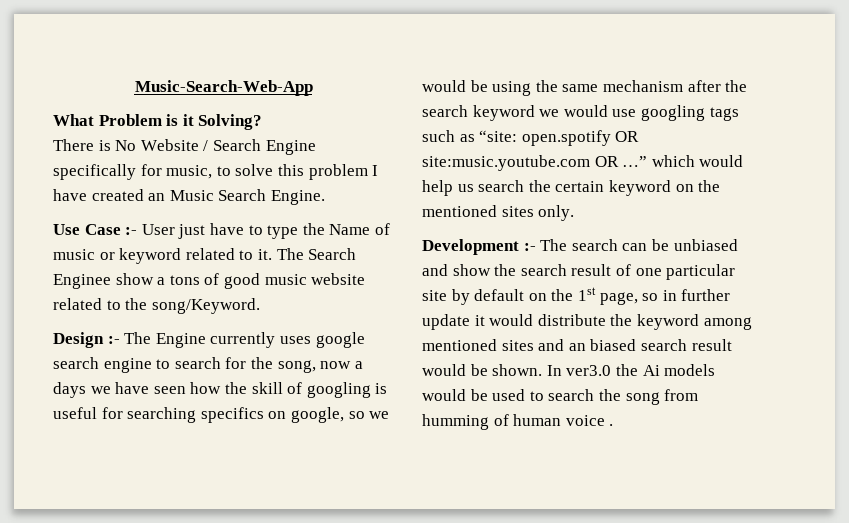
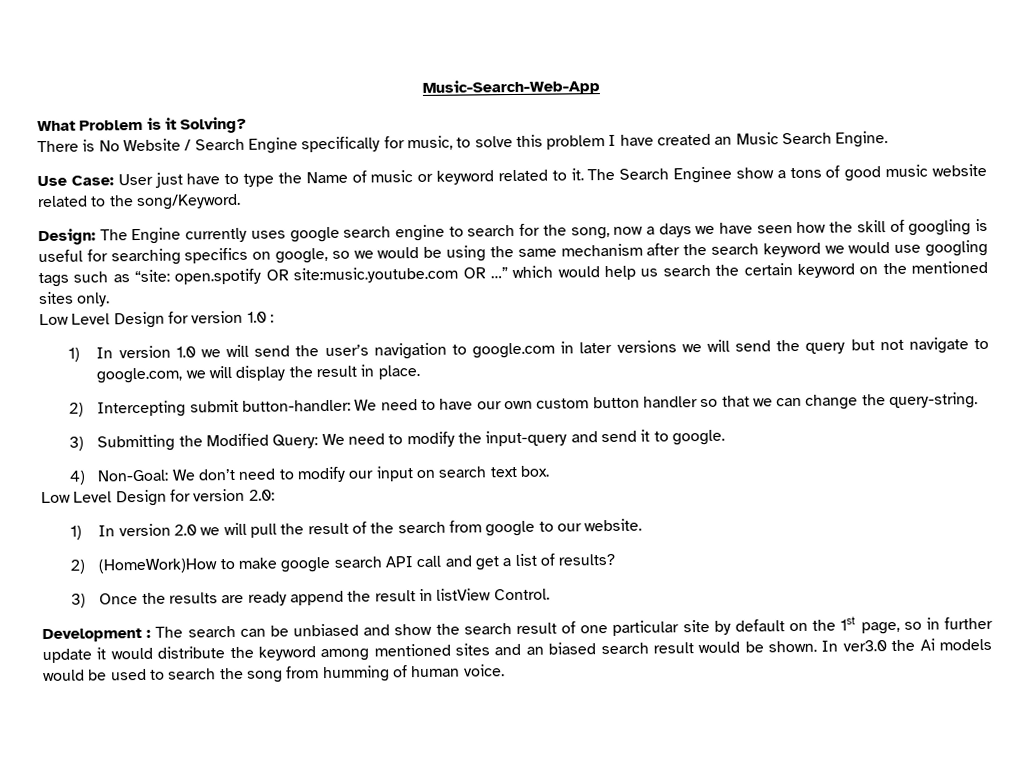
- Use Case :- User just have to type the Name of music or keyword related to it.
+ Use Case: User just have to type the Name of music or keyword related to it.
- Design :- The Engine currently uses google search engine to search for the song, now a days we have seen how the skill of googling is useful for searching specifics on google, so we would be using the same mechanism after the search keyword we would use googling tags such as “site:
+ Design: The Engine currently uses google search engine to search for the song, now a days we have seen how the skill of googling is useful for searching specifics on google, so we would be using the same mechanism after the search keyword we would use googling tags such as “site:
+ Low Level Design for version 1.0 :
+ 1) In version 1.0 we will send the user’s navigation to google.com in later versions we will send the query but not navigate to google.com, we will display the result in place.
+ 2) Intercepting submit button-handler: We need to have our own custom button handler so that we can change the query-string.
+ 3) Submitting the Modified Query: We need to modify the input-query and send it to google.
+ 4) Non-Goal: We don’t need to modify our input on search text box.
+ Low Level Design for version 2.0:
+ 1) In version 2.0 we will pull the result of the search from google to our website.
+ 2) (HomeWork)How to make google search API call and get a list of results?
+ 3) Once the results are ready append the result in listView Control.
- Development :- The search can be unbiased and show the search result of one particular site by default on the 1st page, so in further update it would distribute the keyword among mentioned sites and an biased search result would be shown.
+ Development : The search can be unbiased and show the search result of one particular site by default on the 1st page, so in further update it would distribute the keyword among mentioned sites and an biased search result would be shown.
- In ver3.0 the Ai models would be used to search the song from humming of human voice .
+ In ver3.0 the Ai models would be used to search the song from humming of human voice.

